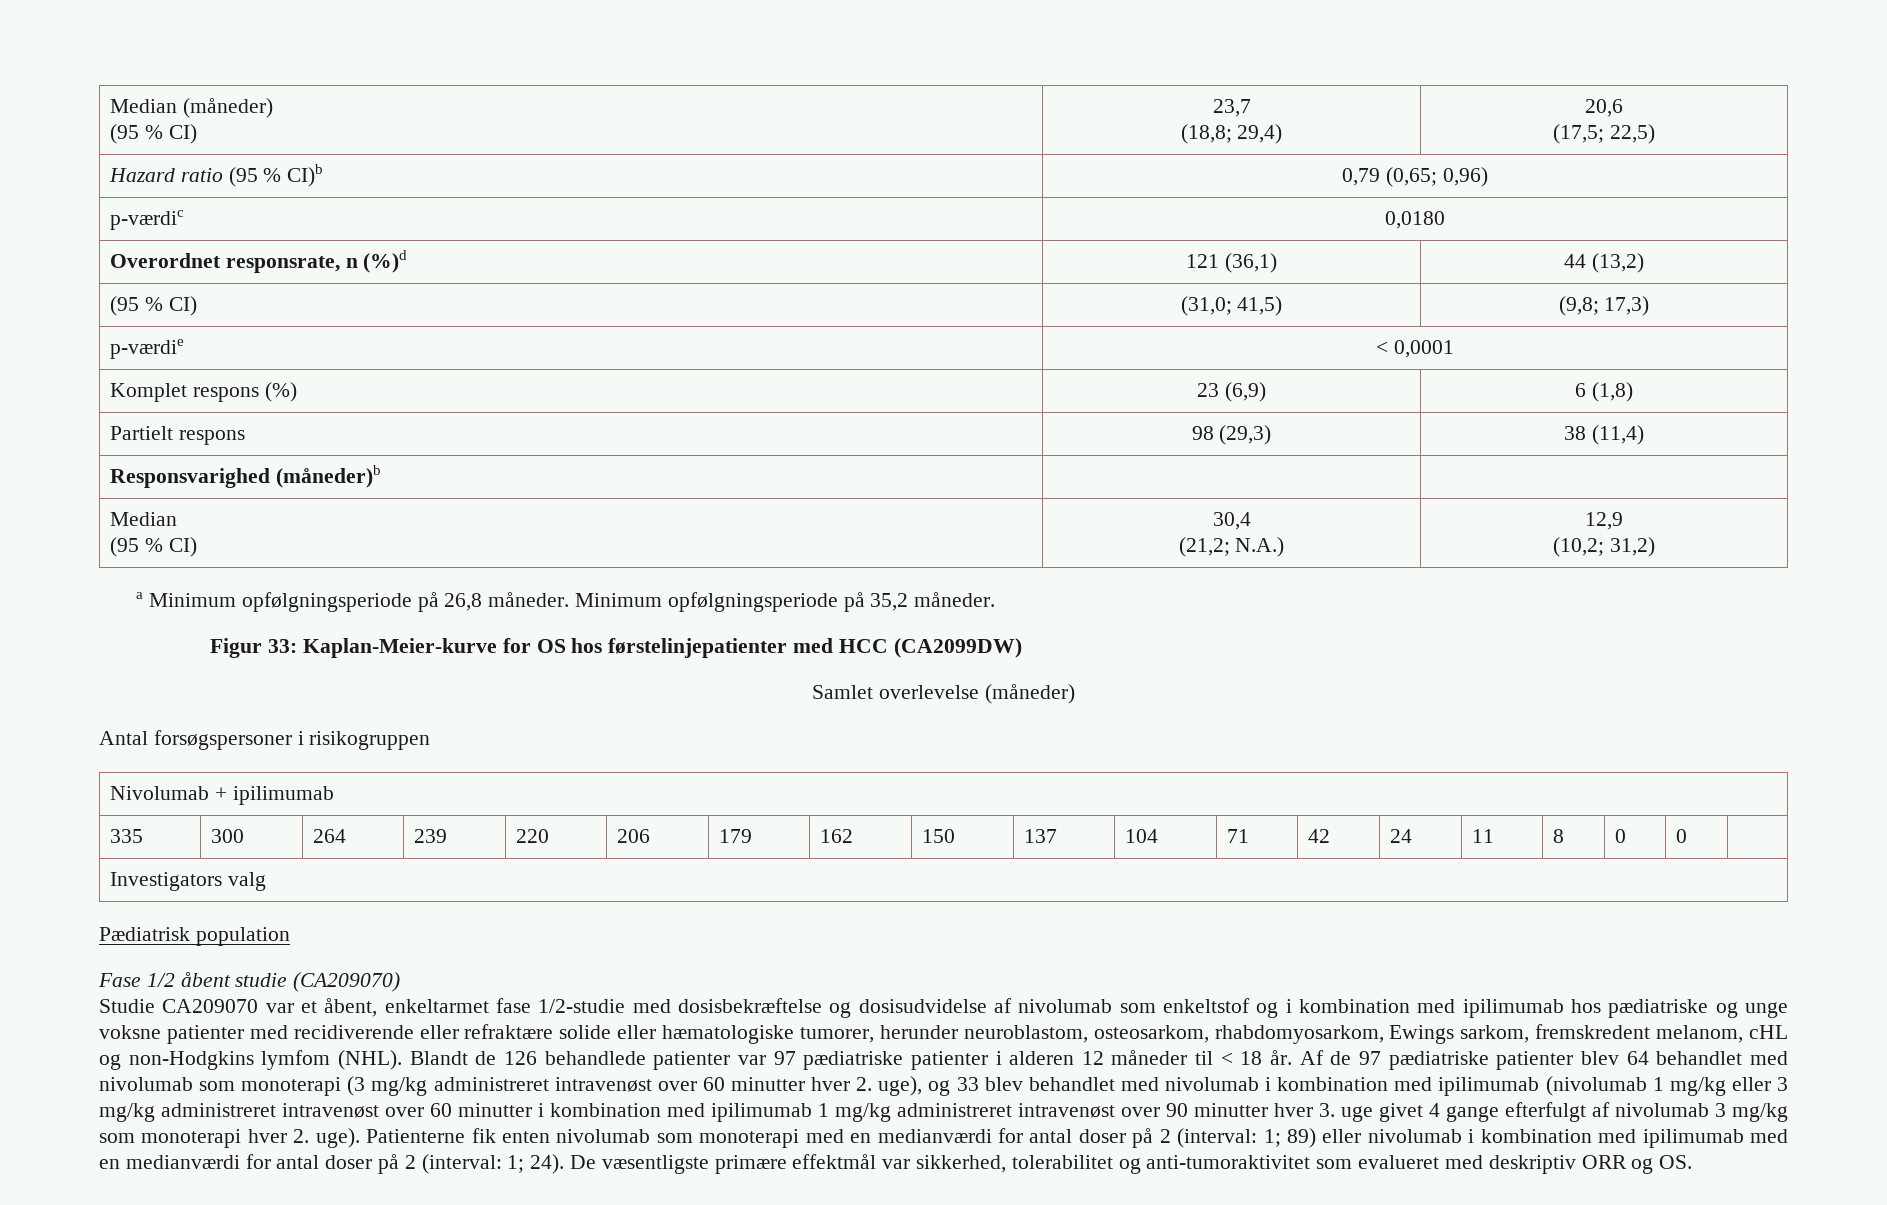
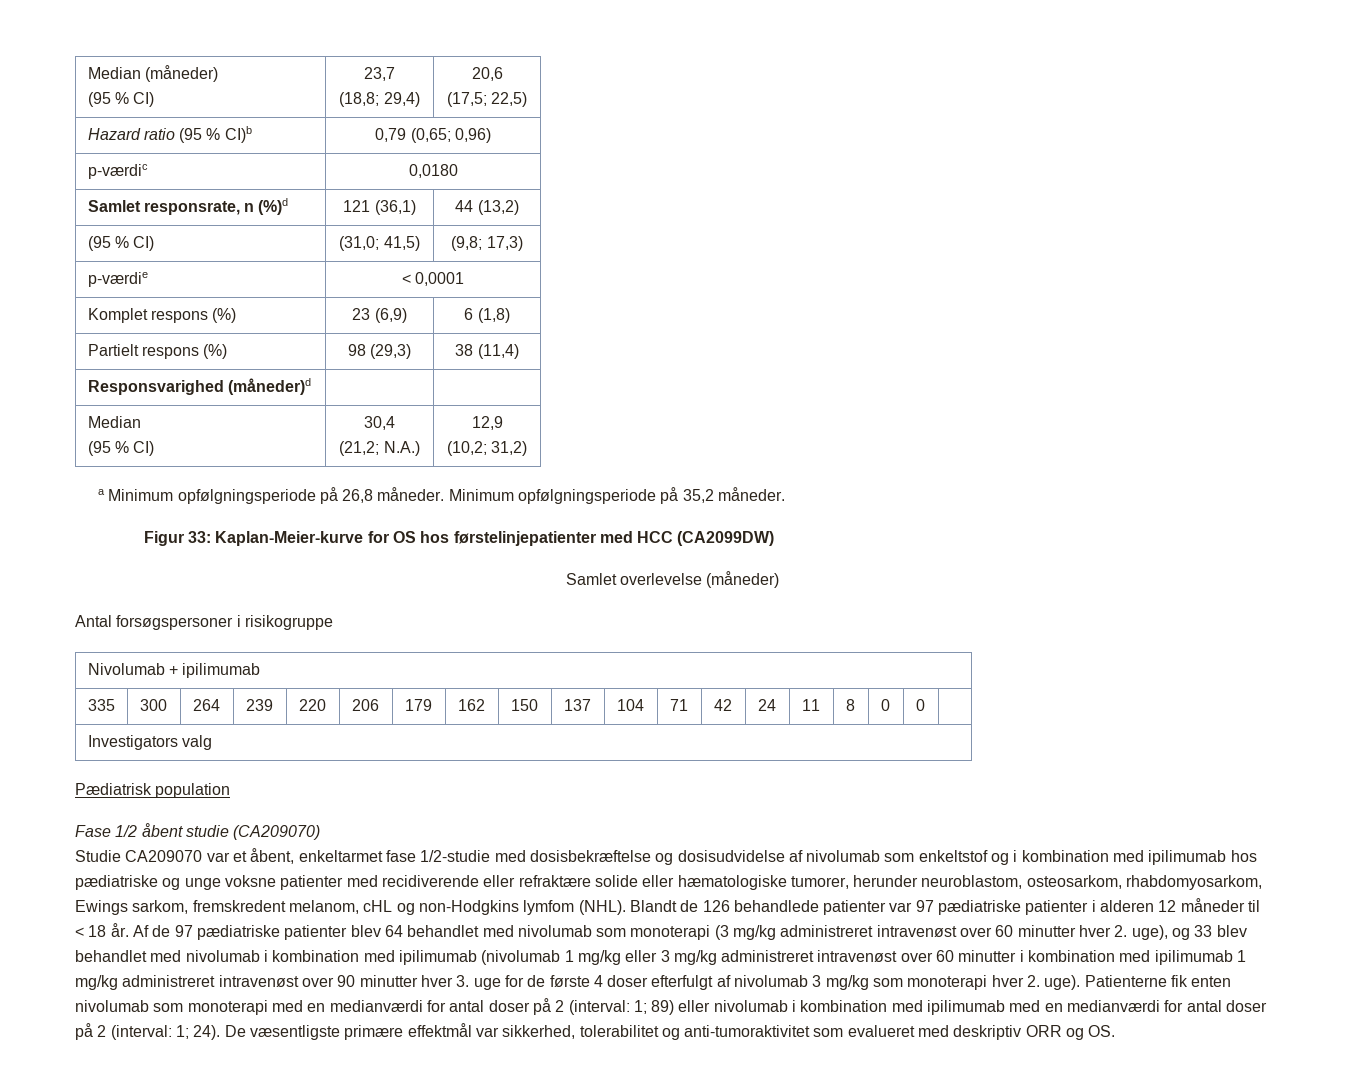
- Overordnet responsrate, n (%)d | 121 (36,1) | 44 (13,2)
+ Samlet responsrate, n (%)d | 121 (36,1) | 44 (13,2)
- Partielt respons | 98 (29,3) | 38 (11,4)
+ Partielt respons (%) | 98 (29,3) | 38 (11,4)
- Responsvarighed (måneder)b | |
+ Responsvarighed (måneder)d | |
- Antal forsøgspersoner i risikogruppen
+ Antal forsøgspersoner i risikogruppe
- Af de 97 pædiatriske patienter blev 64 behandlet med nivolumab som monoterapi (3 mg/kg administreret intravenøst over 60 minutter hver 2. uge), og 33 blev behandlet med nivolumab i kombination med ipilimumab (nivolumab 1 mg/kg eller 3 mg/kg administreret intravenøst over 60 minutter i kombination med ipilimumab 1 mg/kg administreret intravenøst over 90 minutter hver 3. uge givet 4 gange efterfulgt af nivolumab 3 mg/kg som monoterapi hver 2. uge).
+ Af de 97 pædiatriske patienter blev 64 behandlet med nivolumab som monoterapi (3 mg/kg administreret intravenøst over 60 minutter hver 2. uge), og 33 blev behandlet med nivolumab i kombination med ipilimumab (nivolumab 1 mg/kg eller 3 mg/kg administreret intravenøst over 60 minutter i kombination med ipilimumab 1 mg/kg administreret intravenøst over 90 minutter hver 3. uge for de første 4 doser efterfulgt af nivolumab 3 mg/kg som monoterapi hver 2. uge).

